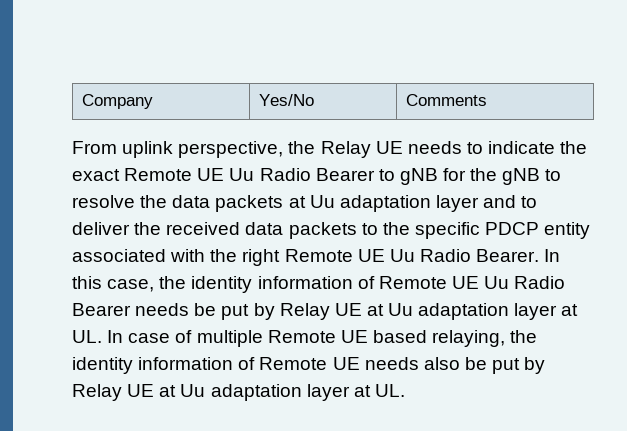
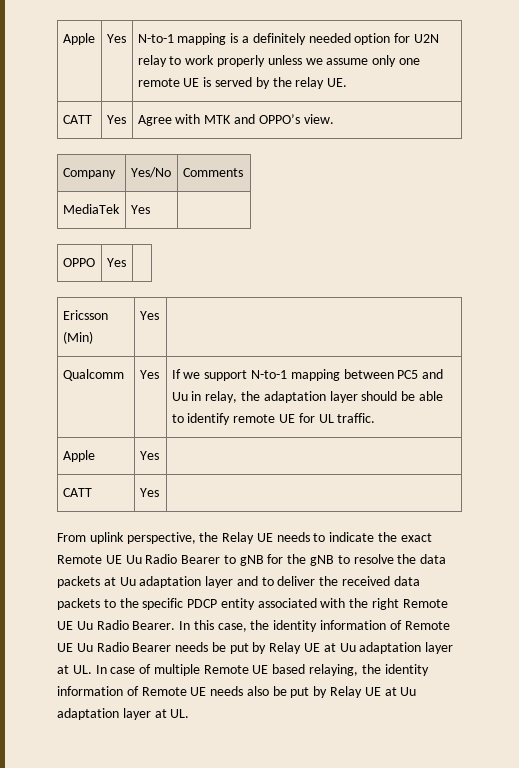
+ Apple | Yes | N-to-1 mapping is a definitely needed option for U2N relay to work properly unless we assume only one remote UE is served by the relay UE.
+ CATT | Yes | Agree with MTK and OPPO’s view.
  Company | Yes/No | Comments
+ MediaTek | Yes |
+ OPPO | Yes |
+ Ericsson (Min) | Yes |
+ Qualcomm | Yes | If we support N-to-1 mapping between PC5 and Uu in relay, the adaptation layer should be able to identify remote UE for UL traffic.
+ Apple | Yes |
+ CATT | Yes |

